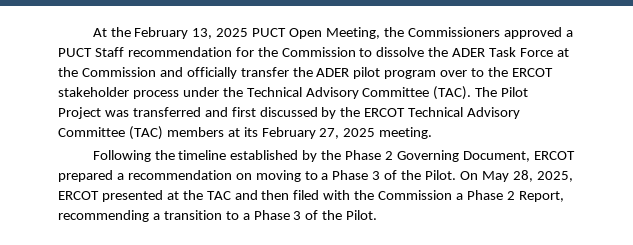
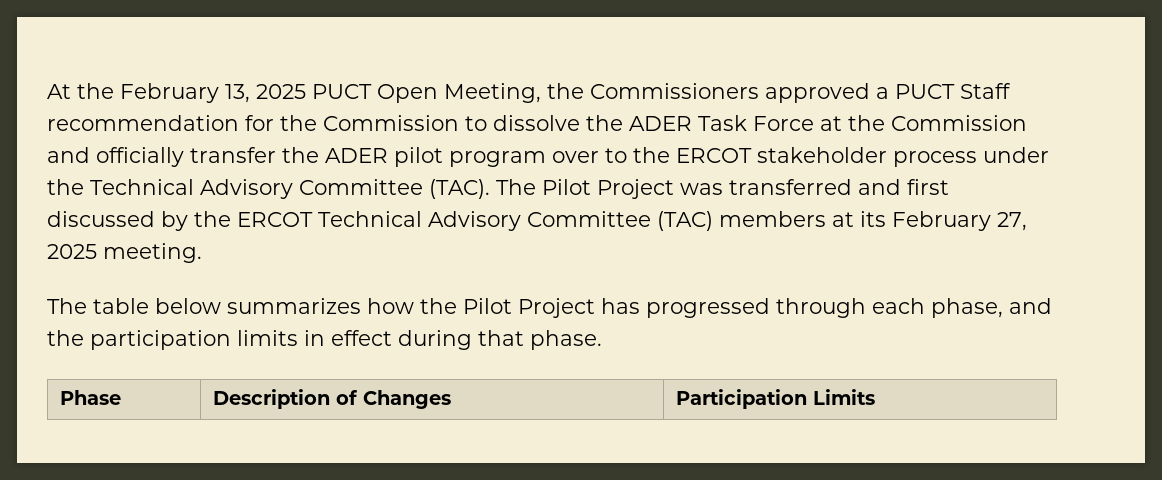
- Following the timeline established by the Phase 2 Governing Document, ERCOT prepared a recommendation on moving to a Phase 3 of the Pilot. On May 28, 2025, ERCOT presented at the TAC and then filed with the Commission a Phase 2 Report, recommending a transition to a Phase 3 of the Pilot.
+ The table below summarizes how the Pilot Project has progressed through each phase, and the participation limits in effect during that phase.
+ Phase | Description of Changes | Participation Limits

